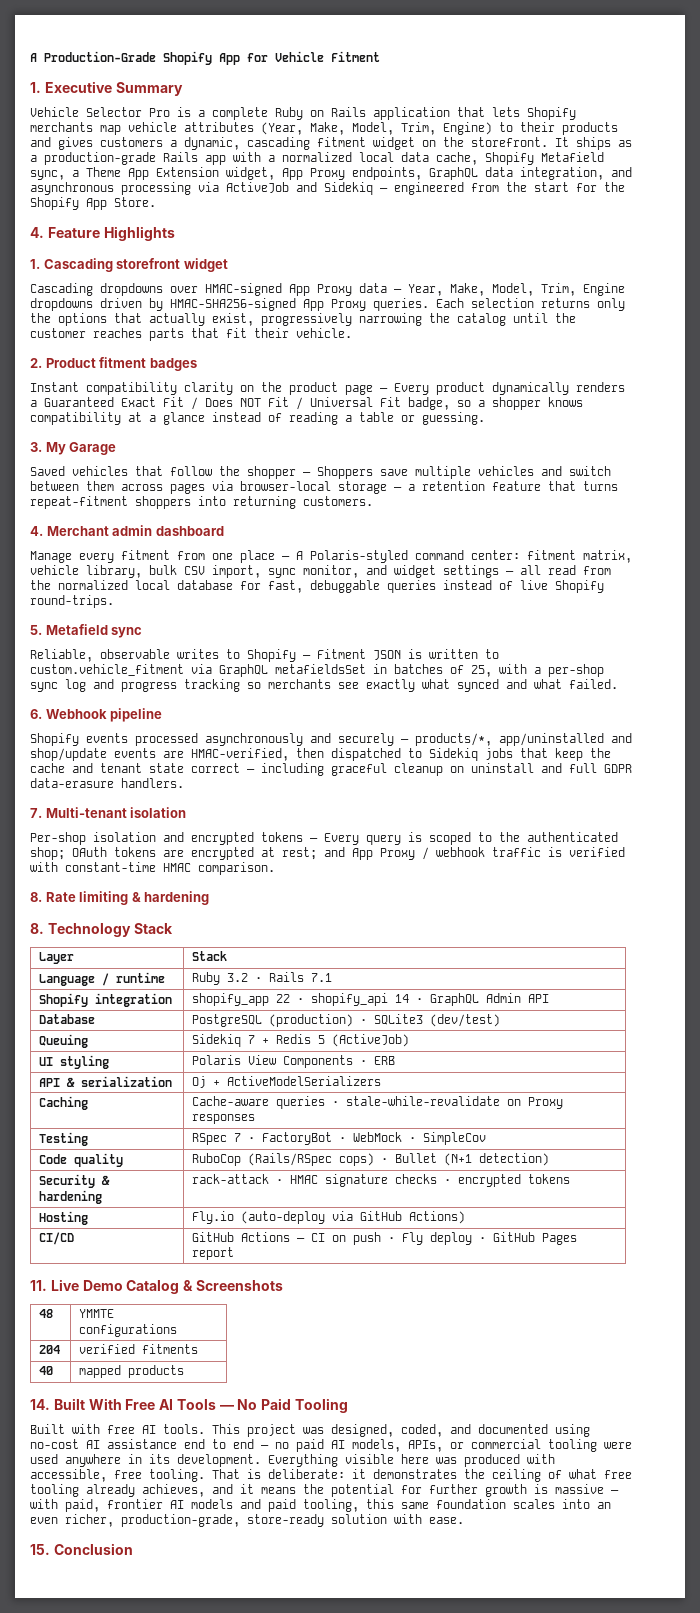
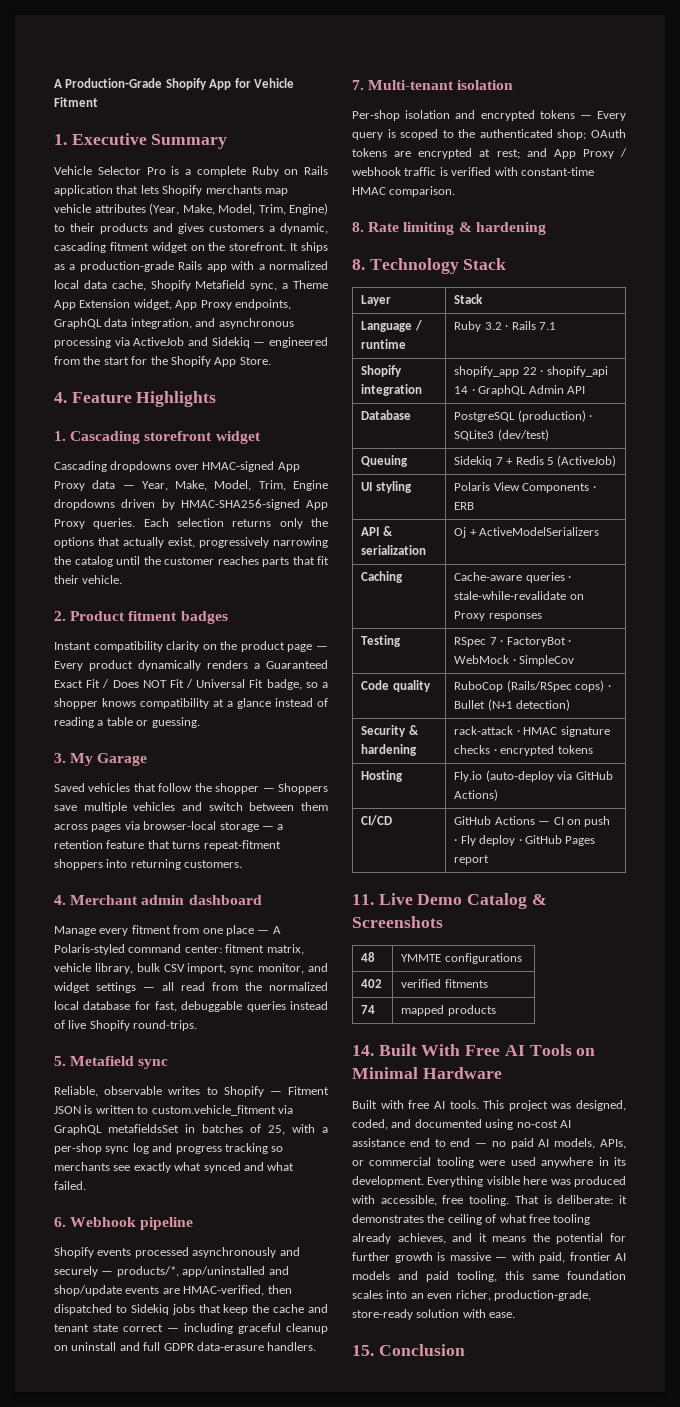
- 204 | verified fitments
+ 402 | verified fitments
- 40 | mapped products
+ 74 | mapped products
- 14. Built With Free AI Tools — No Paid Tooling
+ 14. Built With Free AI Tools on Minimal Hardware

